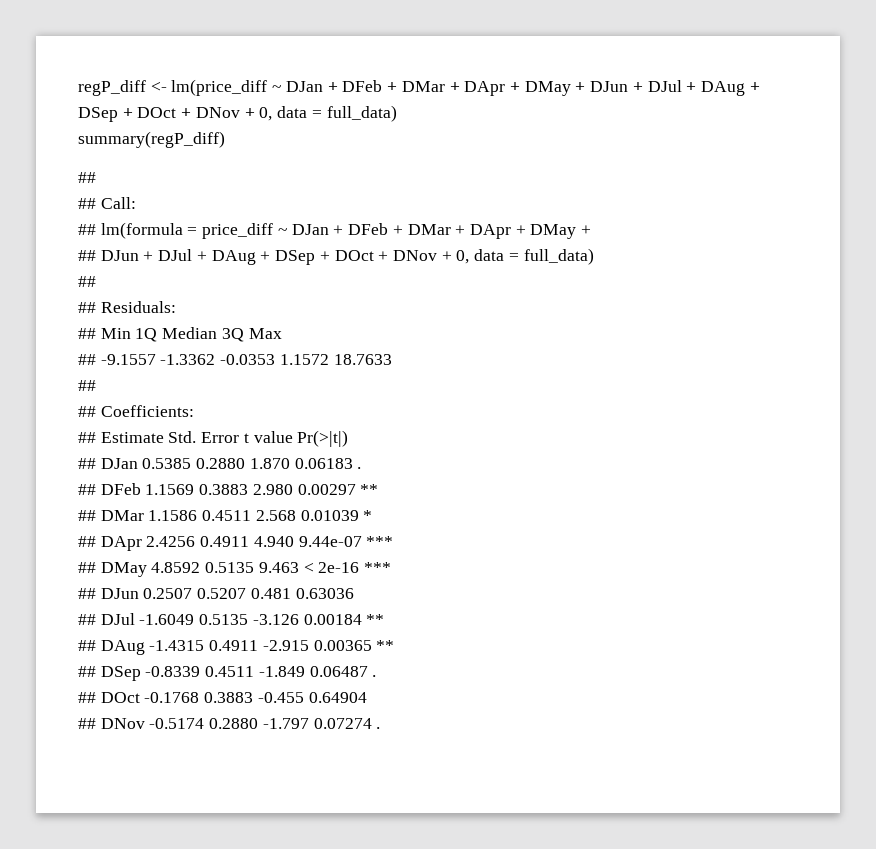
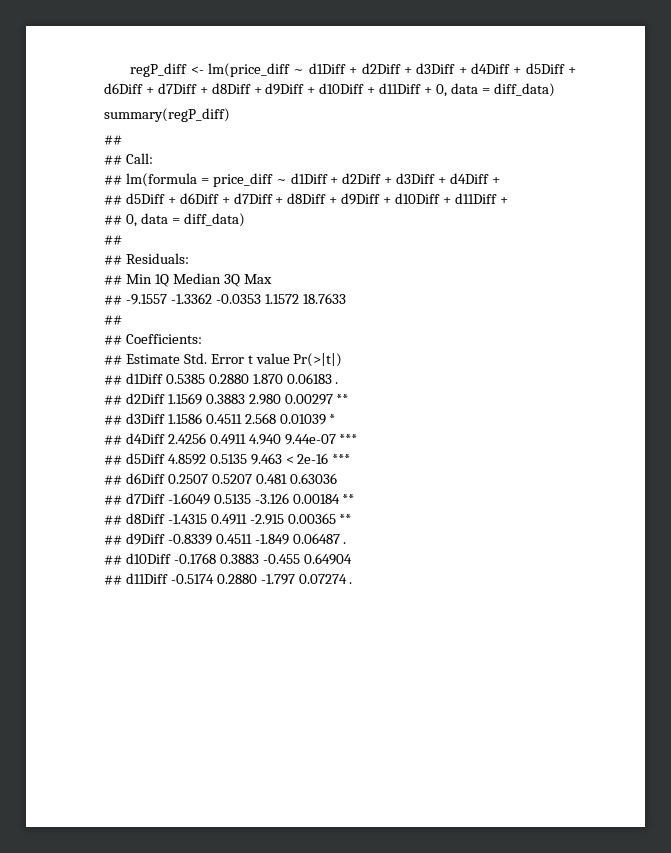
- regP_diff <- lm(price_diff ~ DJan + DFeb + DMar + DApr + DMay + DJun + DJul + DAug + DSep + DOct + DNov + 0, data = full_data)
+ regP_diff <- lm(price_diff ~ d1Diff + d2Diff + d3Diff + d4Diff + d5Diff + d6Diff + d7Diff + d8Diff + d9Diff + d10Diff + d11Diff + 0, data = diff_data)
- ## lm(formula = price_diff ~ DJan + DFeb + DMar + DApr + DMay +
- ## DJun + DJul + DAug + DSep + DOct + DNov + 0, data = full_data)
+ ## lm(formula = price_diff ~ d1Diff + d2Diff + d3Diff + d4Diff +
+ ## d5Diff + d6Diff + d7Diff + d8Diff + d9Diff + d10Diff + d11Diff +
+ ## 0, data = diff_data)
- ## DJan 0.5385 0.2880 1.870 0.06183 .
+ ## d1Diff 0.5385 0.2880 1.870 0.06183 .
- ## DFeb 1.1569 0.3883 2.980 0.00297 **
+ ## d2Diff 1.1569 0.3883 2.980 0.00297 **
- ## DMar 1.1586 0.4511 2.568 0.01039 *
+ ## d3Diff 1.1586 0.4511 2.568 0.01039 *
- ## DApr 2.4256 0.4911 4.940 9.44e-07 ***
+ ## d4Diff 2.4256 0.4911 4.940 9.44e-07 ***
- ## DMay 4.8592 0.5135 9.463 < 2e-16 ***
+ ## d5Diff 4.8592 0.5135 9.463 < 2e-16 ***
- ## DJun 0.2507 0.5207 0.481 0.63036
+ ## d6Diff 0.2507 0.5207 0.481 0.63036
- ## DJul -1.6049 0.5135 -3.126 0.00184 **
+ ## d7Diff -1.6049 0.5135 -3.126 0.00184 **
- ## DAug -1.4315 0.4911 -2.915 0.00365 **
+ ## d8Diff -1.4315 0.4911 -2.915 0.00365 **
- ## DSep -0.8339 0.4511 -1.849 0.06487 .
+ ## d9Diff -0.8339 0.4511 -1.849 0.06487 .
- ## DOct -0.1768 0.3883 -0.455 0.64904
+ ## d10Diff -0.1768 0.3883 -0.455 0.64904
- ## DNov -0.5174 0.2880 -1.797 0.07274 .
+ ## d11Diff -0.5174 0.2880 -1.797 0.07274 .

